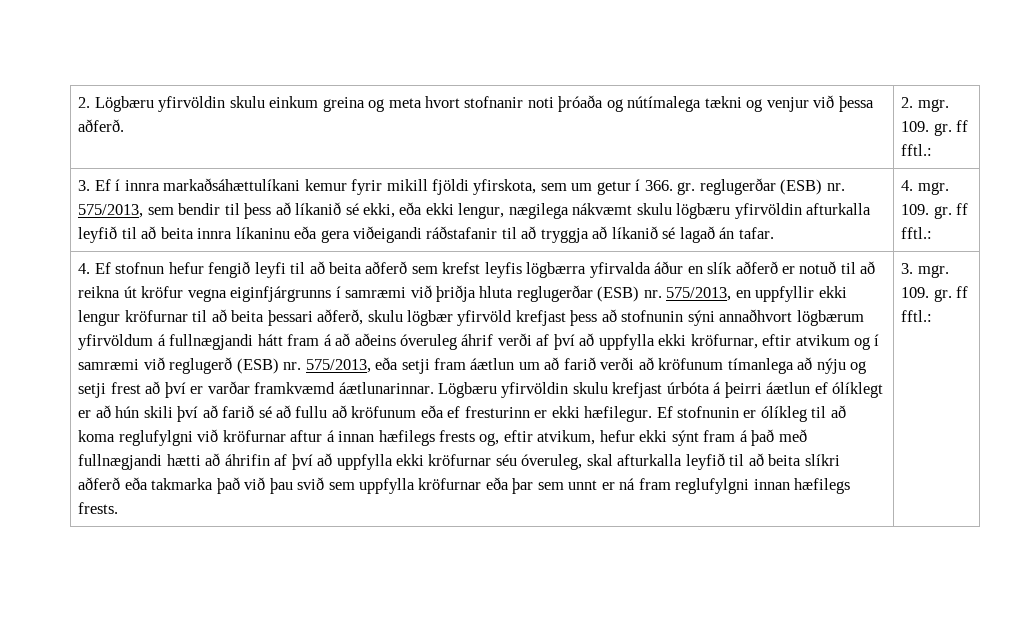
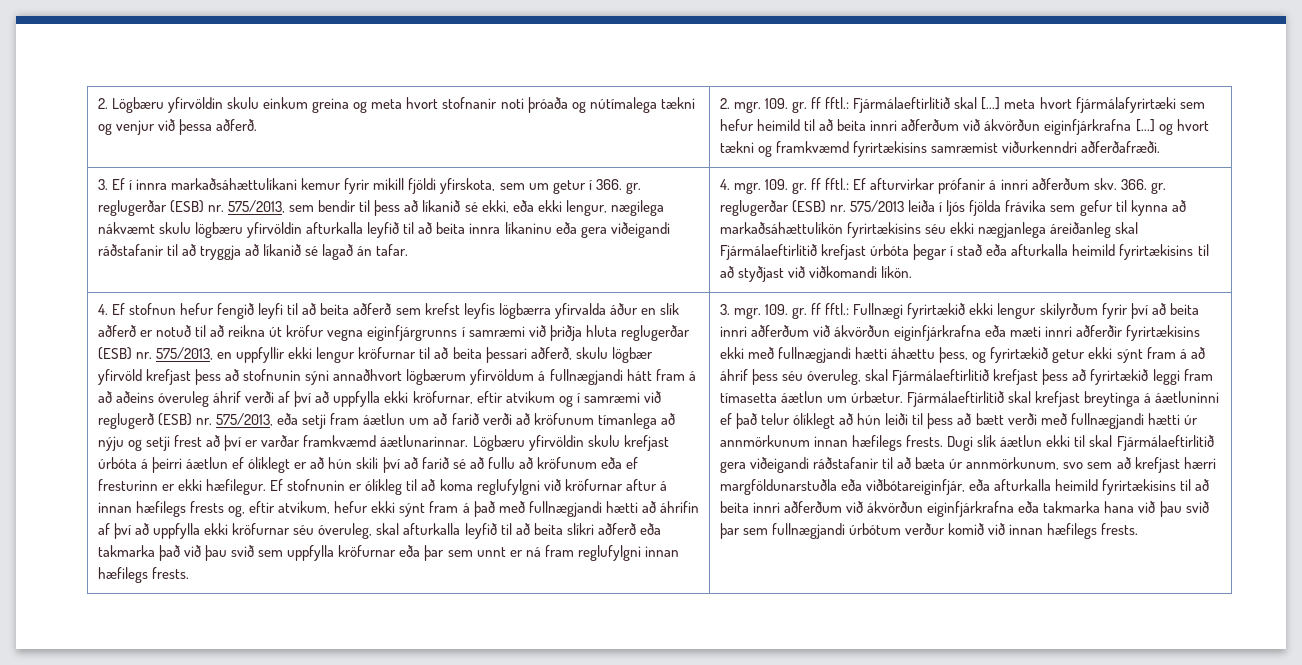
- 2. mgr. 109. gr. ff fftl.:
+ 2. mgr. 109. gr. ff fftl.: Fjármálaeftirlitið skal [...] meta hvort fjármálafyrirtæki sem hefur heimild til að beita innri aðferðum við ákvörðun eiginfjárkrafna [...] og hvort tækni og framkvæmd fyrirtækisins samræmist viðurkenndri aðferðafræði.
- 4. mgr. 109. gr. ff fftl.:
+ 4. mgr. 109. gr. ff fftl.: Ef afturvirkar prófanir á innri aðferðum skv. 366. gr. reglugerðar (ESB) nr. 575/2013 leiða í ljós fjölda frávika sem gefur til kynna að markaðsáhættulíkön fyrirtækisins séu ekki nægjanlega áreiðanleg skal Fjármálaeftirlitið krefjast úrbóta þegar í stað eða afturkalla heimild fyrirtækisins til að styðjast við viðkomandi líkön.
- 3. mgr. 109. gr. ff fftl.:
+ 3. mgr. 109. gr. ff fftl.: Fullnægi fyrirtækið ekki lengur skilyrðum fyrir því að beita innri aðferðum við ákvörðun eiginfjárkrafna eða mæti innri aðferðir fyrirtækisins ekki með fullnægjandi hætti áhættu þess, og fyrirtækið getur ekki sýnt fram á að áhrif þess séu óveruleg, skal Fjármálaeftirlitið krefjast þess að fyrirtækið leggi fram tímasetta áætlun um úrbætur. Fjármálaeftirlitið skal krefjast breytinga á áætluninni ef það telur ólíklegt að hún leiði til þess að bætt verði með fullnægjandi hætti úr annmörkunum innan hæfilegs frests. Dugi slík áætlun ekki til skal Fjármálaeftirlitið gera viðeigandi ráðstafanir til að bæta úr annmörkunum, svo sem að krefjast hærri margföldunarstuðla eða viðbótareiginfjár, eða afturkalla heimild fyrirtækisins til að beita innri aðferðum við ákvörðun eiginfjárkrafna eða takmarka hana við þau svið þar sem fullnægjandi úrbótum verður komið við innan hæfilegs frests.

